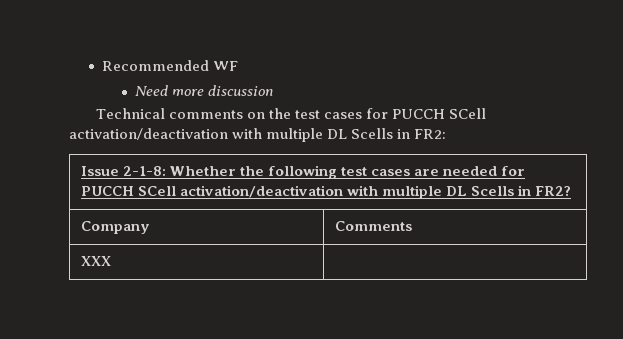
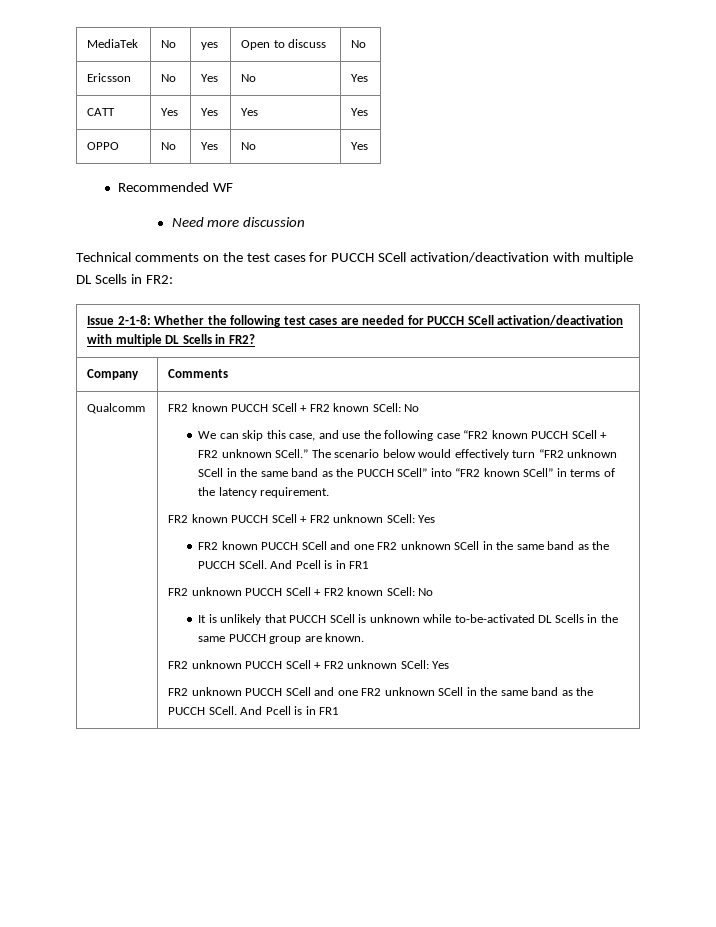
+ MediaTek | No | yes | Open to discuss | No
+ Ericsson | No | Yes | No | Yes
+ CATT | Yes | Yes | Yes | Yes
+ OPPO | No | Yes | No | Yes
- XXX
+ Qualcomm | FR2 known PUCCH SCell + FR2 known SCell: No
+ We can skip this case, and use the following case “FR2 known PUCCH SCell + FR2 unknown SCell.” The scenario below would effectively turn “FR2 unknown SCell in the same band as the PUCCH SCell” into “FR2 known SCell” in terms of the latency requirement.
+ FR2 known PUCCH SCell + FR2 unknown SCell: Yes
+ FR2 known PUCCH SCell and one FR2 unknown SCell in the same band as the PUCCH SCell. And Pcell is in FR1
+ FR2 unknown PUCCH SCell + FR2 known SCell: No
+ It is unlikely that PUCCH SCell is unknown while to-be-activated DL Scells in the same PUCCH group are known.
+ FR2 unknown PUCCH SCell + FR2 unknown SCell: Yes
+ FR2 unknown PUCCH SCell and one FR2 unknown SCell in the same band as the PUCCH SCell. And Pcell is in FR1

